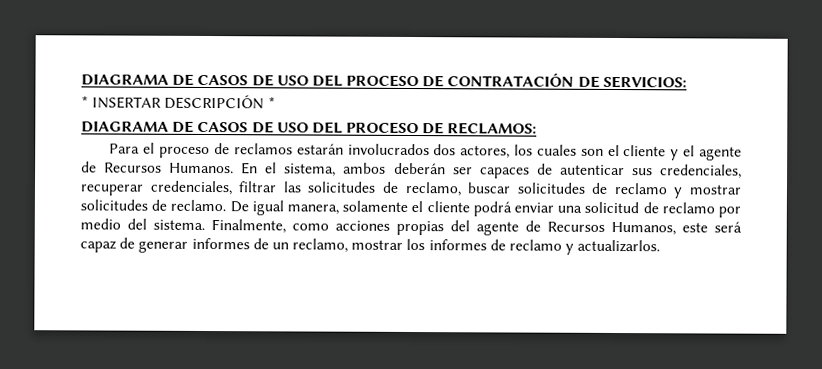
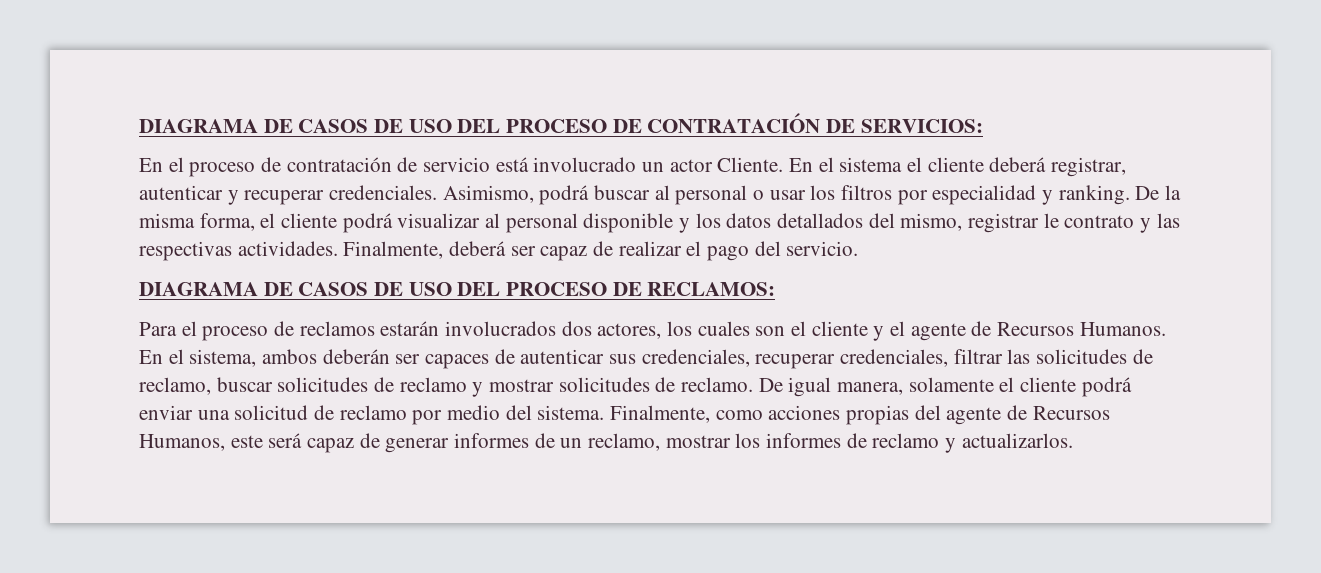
- * INSERTAR DESCRIPCIÓN *
+ En el proceso de contratación de servicio está involucrado un actor Cliente. En el sistema el cliente deberá registrar, autenticar y recuperar credenciales. Asimismo, podrá buscar al personal o usar los filtros por especialidad y ranking. De la misma forma, el cliente podrá visualizar al personal disponible y los datos detallados del mismo, registrar le contrato y las respectivas actividades. Finalmente, deberá ser capaz de realizar el pago del servicio.

